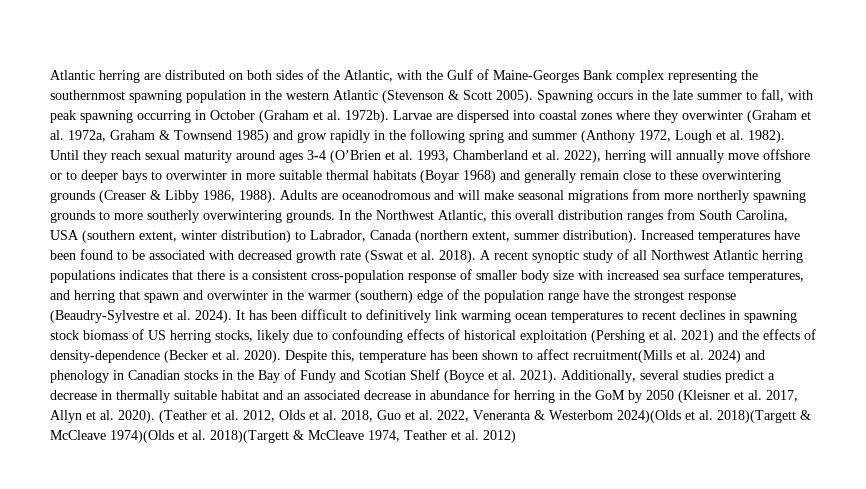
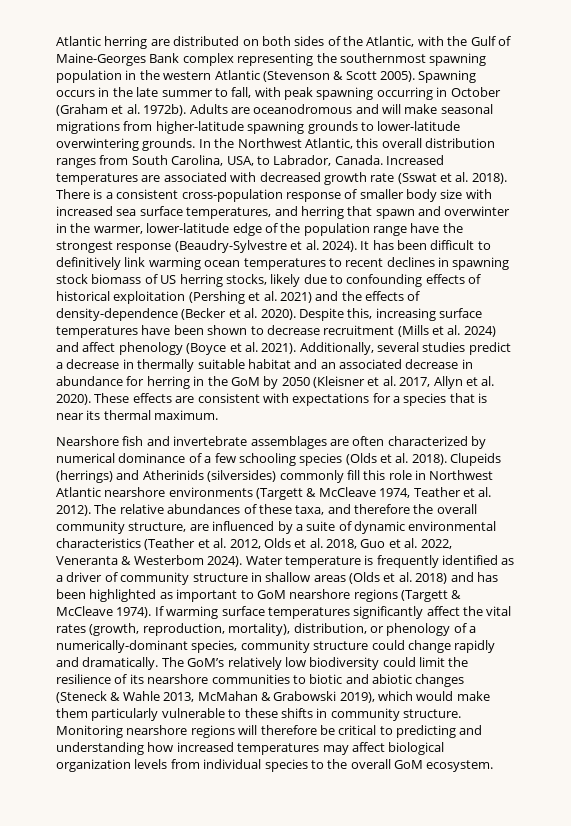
- Larvae are dispersed into coastal zones where they overwinter (Graham et al. 1972a, Graham & Townsend 1985) and grow rapidly in the following spring and summer (Anthony 1972, Lough et al. 1982). Until they reach sexual maturity around ages 3-4 (O’Brien et al. 1993, Chamberland et al. 2022), herring will annually move offshore or to deeper bays to overwinter in more suitable thermal habitats (Boyar 1968) and generally remain close to these overwintering grounds (Creaser & Libby 1986, 1988).
- Adults are oceanodromous and will make seasonal migrations from more northerly spawning grounds to more southerly overwintering grounds.
+ Adults are oceanodromous and will make seasonal migrations from higher-latitude spawning grounds to lower-latitude overwintering grounds.
- In the Northwest Atlantic, this overall distribution ranges from South Carolina, USA (southern extent, winter distribution) to Labrador, Canada (northern extent, summer distribution). Increased temperatures have been found to be associated with decreased growth rate (Sswat et al. 2018).
+ In the Northwest Atlantic, this overall distribution ranges from South Carolina, USA, to Labrador, Canada. Increased temperatures are associated with decreased growth rate (Sswat et al. 2018).
- A recent synoptic study of all Northwest Atlantic herring populations indicates that there is a consistent cross-population response of smaller body size with increased sea surface temperatures, and herring that spawn and overwinter in the warmer (southern) edge of the population range have the strongest response (Beaudry‐Sylvestre et al. 2024).
+ There is a consistent cross-population response of smaller body size with increased sea surface temperatures, and herring that spawn and overwinter in the warmer, lower-latitude edge of the population range have the strongest response (Beaudry‐Sylvestre et al. 2024).
- Despite this, temperature has been shown to affect recruitment(Mills et al. 2024) and phenology in Canadian stocks in the Bay of Fundy and Scotian Shelf (Boyce et al. 2021).
+ Despite this, increasing surface temperatures have been shown to decrease recruitment (Mills et al. 2024) and affect phenology (Boyce et al. 2021).
- (Teather et al. 2012, Olds et al. 2018, Guo et al. 2022, Veneranta & Westerbom 2024)(Olds et al. 2018)(Targett & McCleave 1974)(Olds et al. 2018)(Targett & McCleave 1974, Teather et al. 2012)
+ These effects are consistent with expectations for a species that is near its thermal maximum.
+ Nearshore fish and invertebrate assemblages are often characterized by numerical dominance of a few schooling species (Olds et al. 2018). Clupeids (herrings) and Atherinids (silversides) commonly fill this role in Northwest Atlantic nearshore environments (Targett & McCleave 1974, Teather et al. 2012). The relative abundances of these taxa, and therefore the overall community structure, are influenced by a suite of dynamic environmental characteristics (Teather et al. 2012, Olds et al. 2018, Guo et al. 2022, Veneranta & Westerbom 2024). Water temperature is frequently identified as a driver of community structure in shallow areas (Olds et al. 2018) and has been highlighted as important to GoM nearshore regions (Targett & McCleave 1974). If warming surface temperatures significantly affect the vital rates (growth, reproduction, mortality), distribution, or phenology of a numerically-dominant species, community structure could change rapidly and dramatically. The GoM’s relatively low biodiversity could limit the resilience of its nearshore communities to biotic and abiotic changes (Steneck & Wahle 2013, McMahan & Grabowski 2019), which would make them particularly vulnerable to these shifts in community structure. Monitoring nearshore regions will therefore be critical to predicting and understanding how increased temperatures may affect biological organization levels from individual species to the overall GoM ecosystem.

